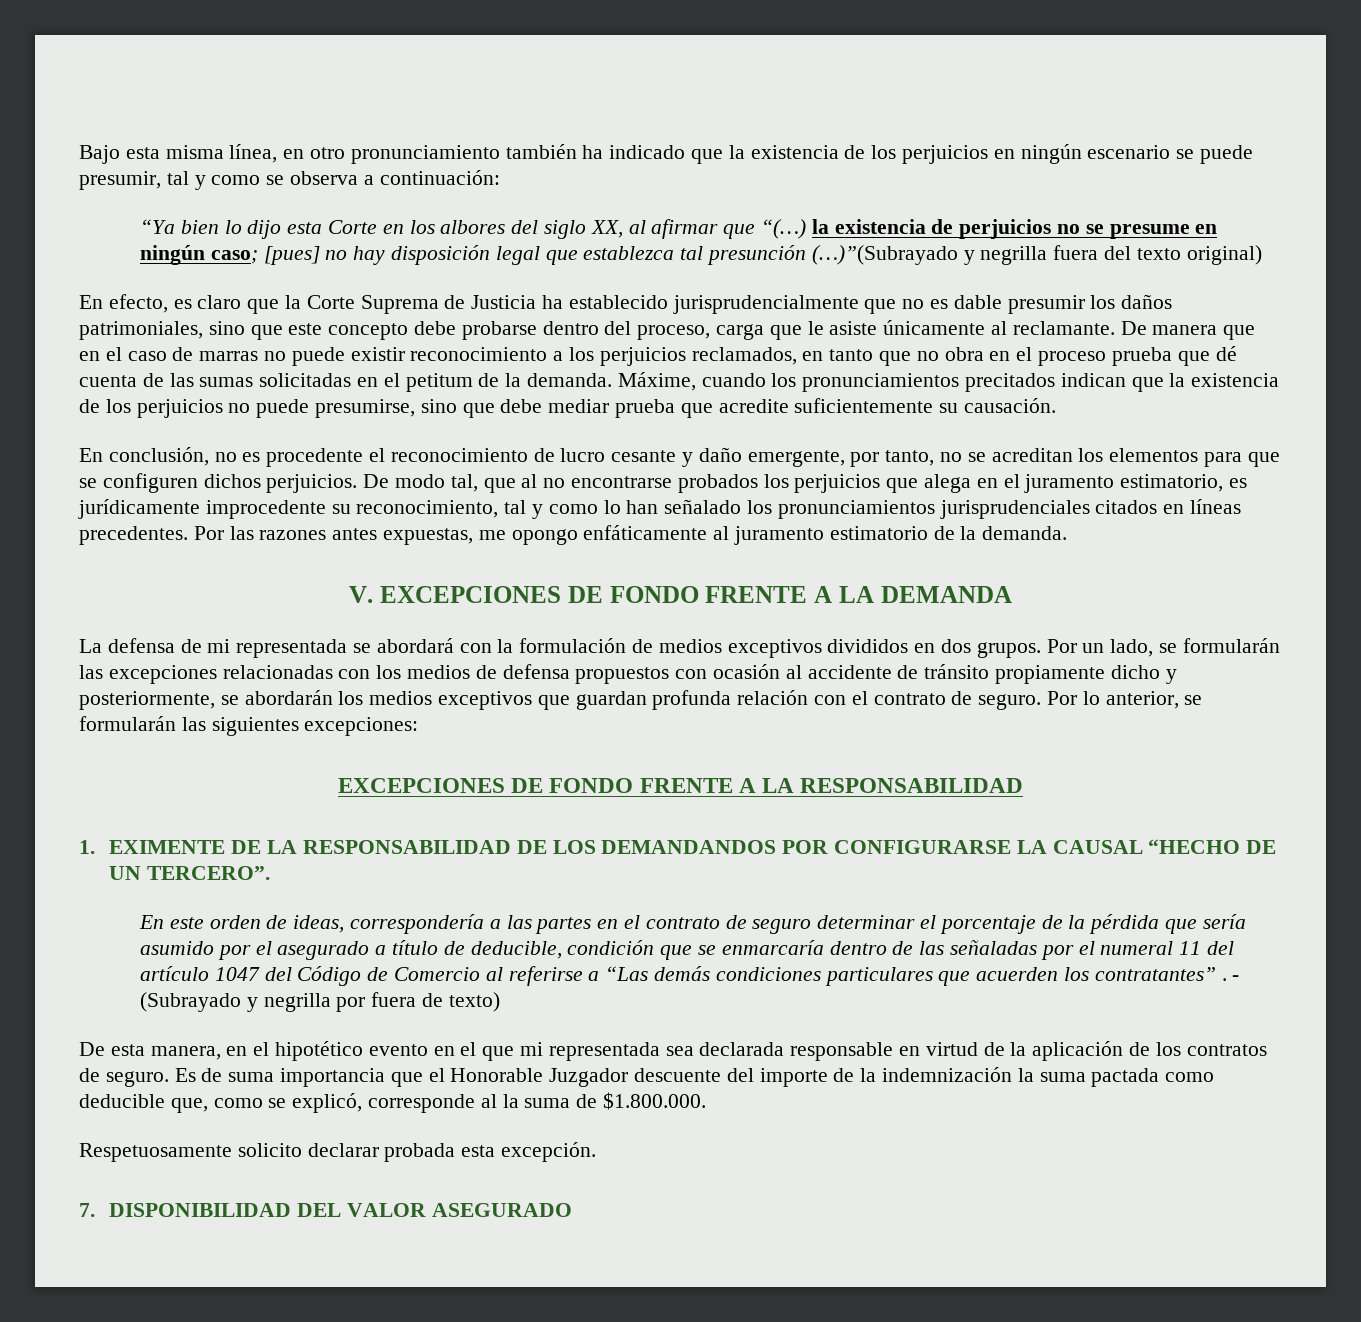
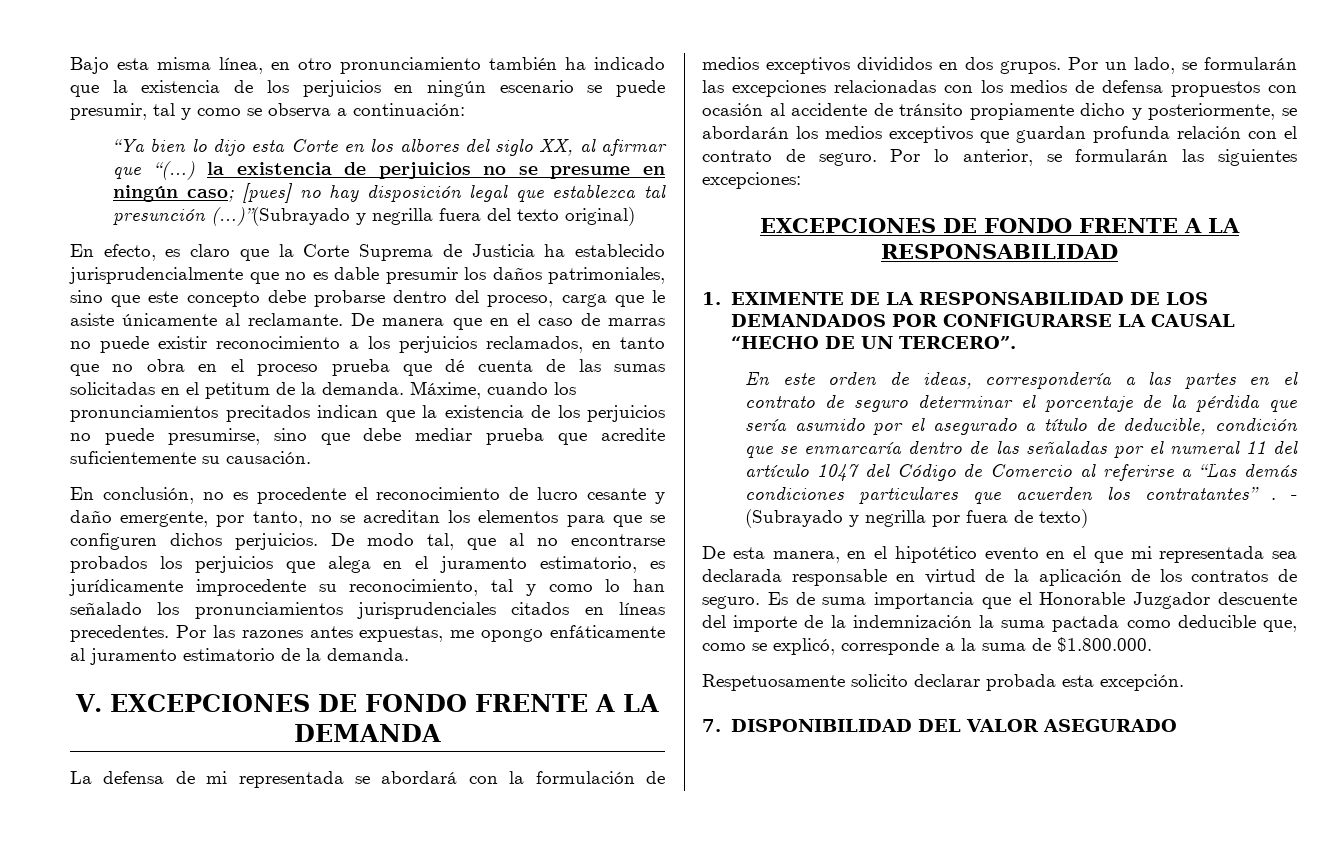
- 1. EXIMENTE DE LA RESPONSABILIDAD DE LOS DEMANDANDOS POR CONFIGURARSE LA CAUSAL “HECHO DE UN TERCERO”.
+ 1. EXIMENTE DE LA RESPONSABILIDAD DE LOS DEMANDADOS POR CONFIGURARSE LA CAUSAL “HECHO DE UN TERCERO”.
- Es de suma importancia que el Honorable Juzgador descuente del importe de la indemnización la suma pactada como deducible que, como se explicó, corresponde al la suma de $1.800.000.
+ Es de suma importancia que el Honorable Juzgador descuente del importe de la indemnización la suma pactada como deducible que, como se explicó, corresponde a la suma de $1.800.000.

